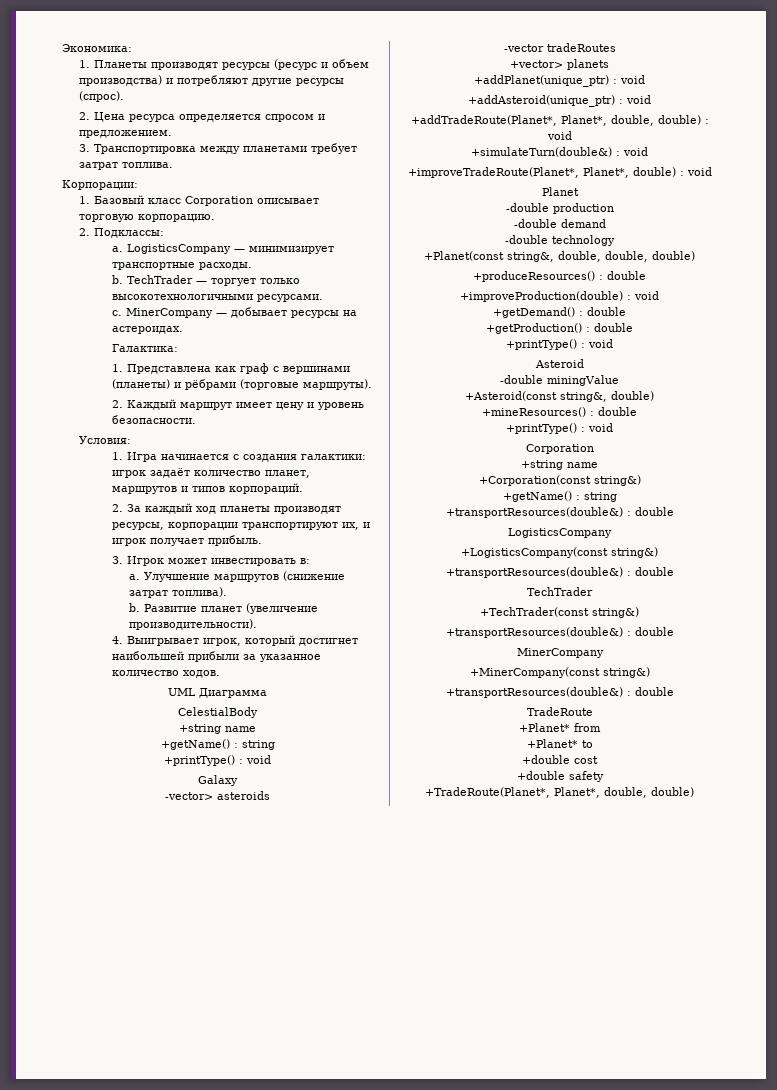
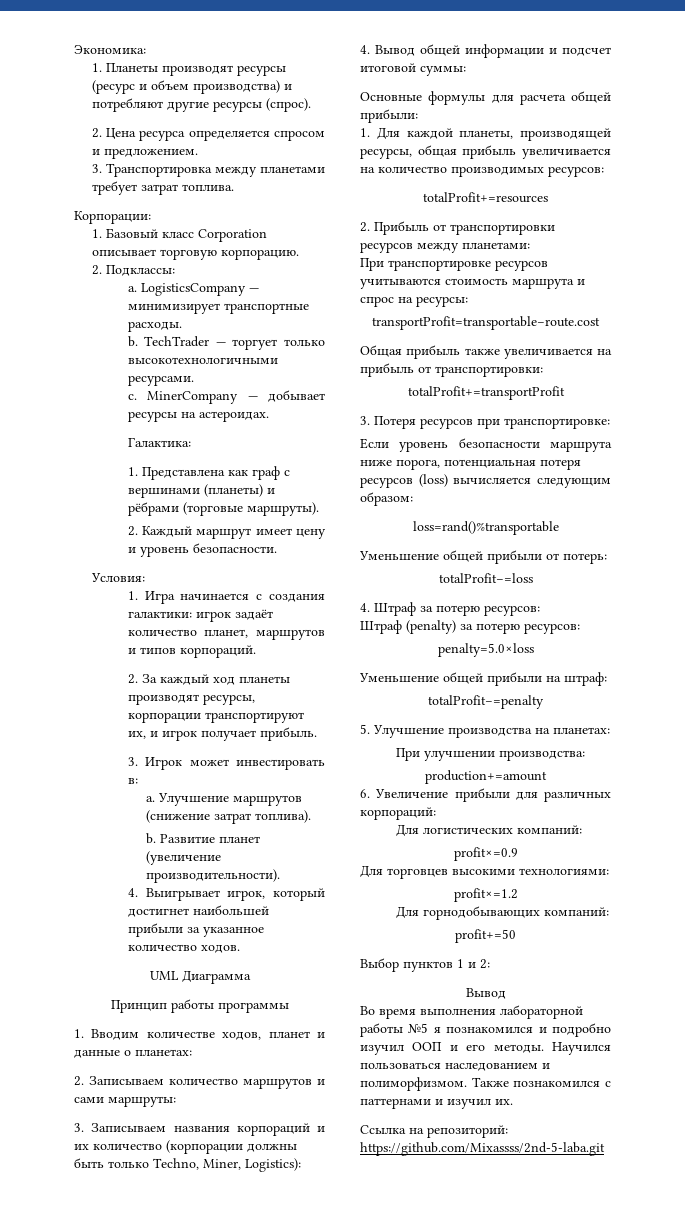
- CelestialBody
- +string name
- +getName() : string
- +printType() : void
- Galaxy
- -vector> asteroids
- -vector tradeRoutes
- +vector> planets
- +addPlanet(unique_ptr) : void
- +addAsteroid(unique_ptr) : void
- +addTradeRoute(Planet*, Planet*, double, double) : void
- +simulateTurn(double&) : void
- +improveTradeRoute(Planet*, Planet*, double) : void
- Planet
- -double production
- -double demand
- -double technology
- +Planet(const string&, double, double, double)
- +produceResources() : double
- +improveProduction(double) : void
- +getDemand() : double
- +getProduction() : double
- +printType() : void
- Asteroid
- -double miningValue
- +Asteroid(const string&, double)
- +mineResources() : double
- +printType() : void
- Corporation
- +string name
- +Corporation(const string&)
- +getName() : string
- +transportResources(double&) : double
- LogisticsCompany
- +LogisticsCompany(const string&)
- +transportResources(double&) : double
- TechTrader
- +TechTrader(const string&)
- +transportResources(double&) : double
- MinerCompany
- +MinerCompany(const string&)
- +transportResources(double&) : double
- TradeRoute
- +Planet* from
- +Planet* to
- +double cost
- +double safety
- +TradeRoute(Planet*, Planet*, double, double)
+ Принцип работы программы
+ 1. Вводим количестве ходов, планет и данные о планетах:
+ 2. Записываем количество маршрутов и сами маршруты:
+ 3. Записываем названия корпораций и их количество (корпорации должны быть только Techno, Miner, Logistics):
+ 4. Вывод общей информации и подсчет итоговой суммы:
+ Основные формулы для расчета общей прибыли:
+ 1. Для каждой планеты, производящей ресурсы, общая прибыль увеличивается на количество производимых ресурсов:
+ totalProfit+=resources
+ 2. Прибыль от транспортировки ресурсов между планетами:
+ При транспортировке ресурсов учитываются стоимость маршрута и спрос на ресурсы:
+ transportProfit=transportable−route.cost
+ Общая прибыль также увеличивается на прибыль от транспортировки:
+ totalProfit+=transportProfit
+ 3. Потеря ресурсов при транспортировке:
+ Если уровень безопасности маршрута ниже порога, потенциальная потеря ресурсов (loss) вычисляется следующим образом:
+ loss=rand()%transportable
+ Уменьшение общей прибыли от потерь:
+ totalProfit−=loss
+ 4. Штраф за потерю ресурсов:
+ Штраф (penalty) за потерю ресурсов:
+ penalty=5.0×loss
+ Уменьшение общей прибыли на штраф:
+ totalProfit−=penalty
+ 5. Улучшение производства на планетах:
+ При улучшении производства:
+ production+=amount
+ 6. Увеличение прибыли для различных корпораций:
+ Для логистических компаний:
+ profit×=0.9
+ Для торговцев высокими технологиями:
+ profit×=1.2
+ Для горнодобывающих компаний:
+ profit+=50
+ Выбор пунктов 1 и 2:
+ Вывод
+ Во время выполнения лабораторной работы №5 я познакомился и подробно изучил ООП и его методы. Научился пользоваться наследованием и полиморфизмом. Также познакомился с паттернами и изучил их.
+ Ссылка на репозиторий: https://github.com/Mixassss/2nd-5-laba.git

